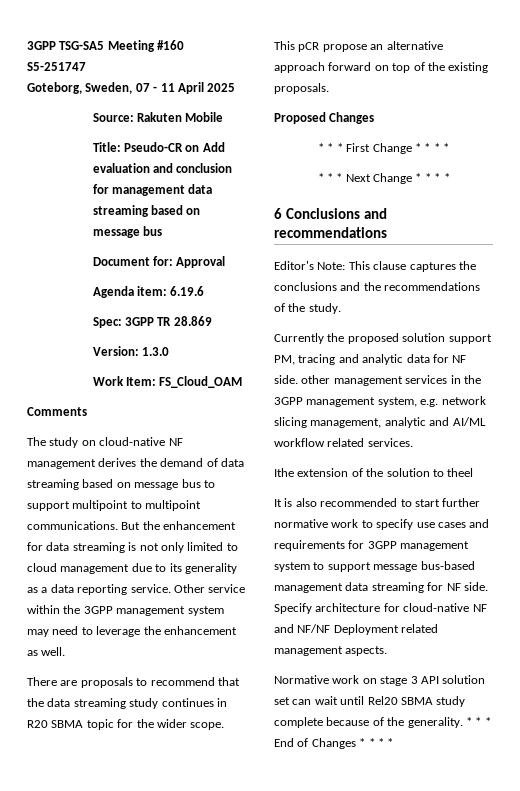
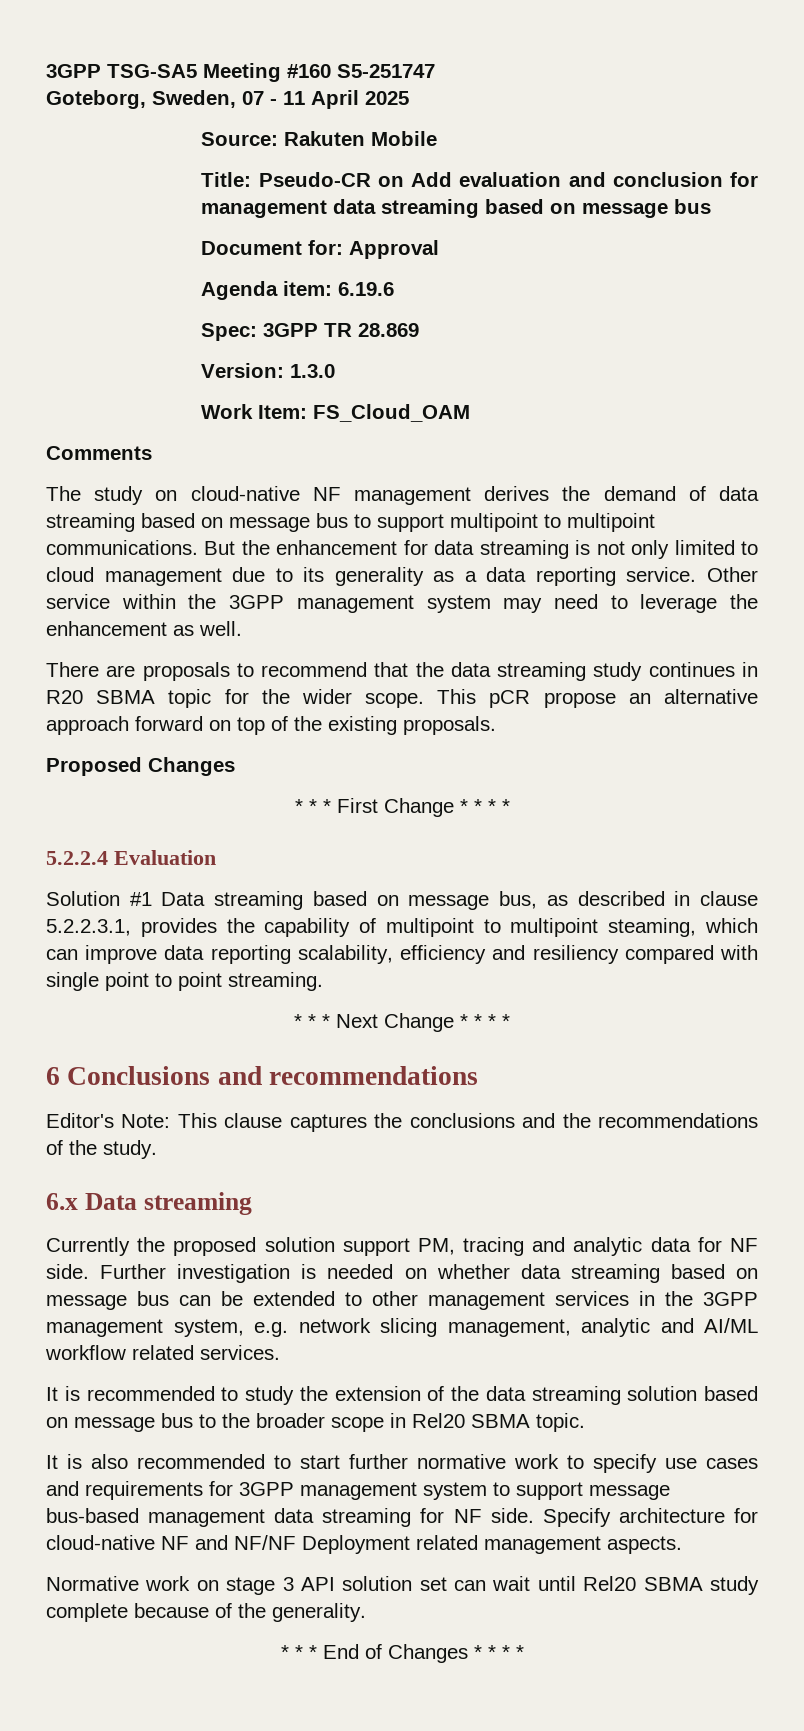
+ 5.2.2.4 Evaluation
+ Solution #1 Data streaming based on message bus, as described in clause 5.2.2.3.1, provides the capability of multipoint to multipoint steaming, which can improve data reporting scalability, efficiency and resiliency compared with single point to point streaming.
+ 6.x Data streaming
- Currently the proposed solution support PM, tracing and analytic data for NF side. other management services in the 3GPP management system, e.g. network slicing management, analytic and AI/ML workflow related services.
+ Currently the proposed solution support PM, tracing and analytic data for NF side. Further investigation is needed on whether data streaming based on message bus can be extended to other management services in the 3GPP management system, e.g. network slicing management, analytic and AI/ML workflow related services.
- Ithe extension of the solution to theel
+ It is recommended to study the extension of the data streaming solution based on message bus to the broader scope in Rel20 SBMA topic.
- Normative work on stage 3 API solution set can wait until Rel20 SBMA study complete because of the generality. * * * End of Changes * * * *
+ Normative work on stage 3 API solution set can wait until Rel20 SBMA study complete because of the generality.
+ * * * End of Changes * * * *

